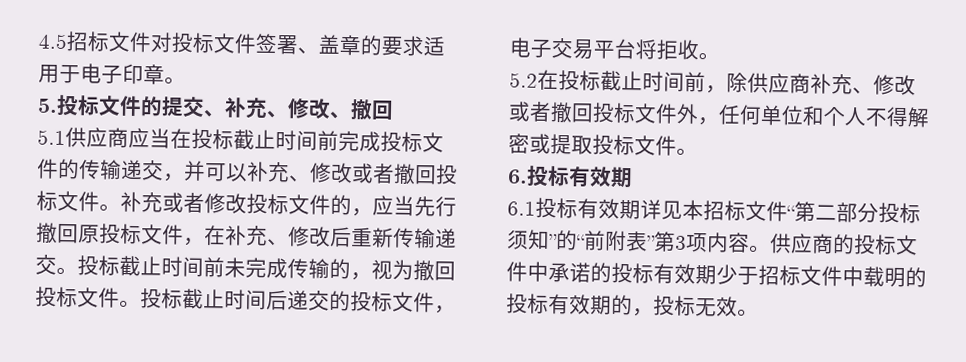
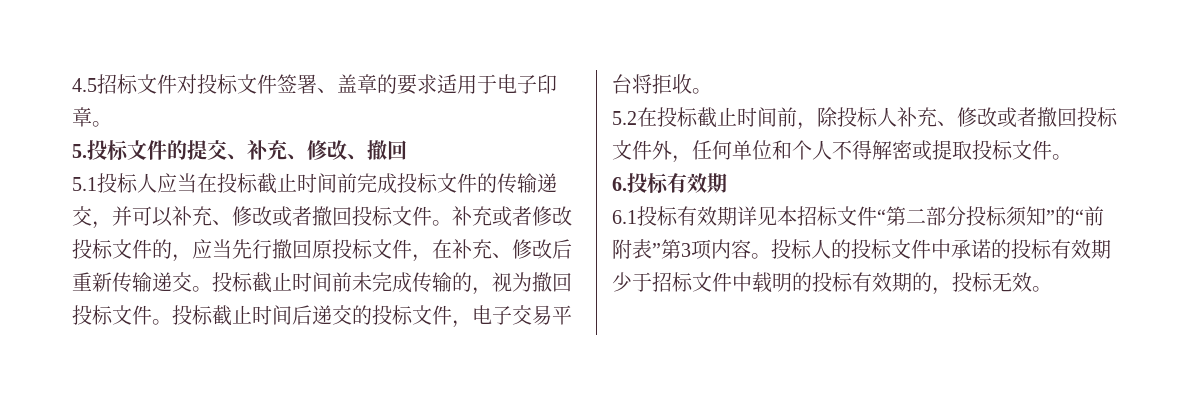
- 5.1供应商应当在投标截止时间前完成投标文件的传输递交，并可以补充、修改或者撤回投标文件。
+ 5.1投标人应当在投标截止时间前完成投标文件的传输递交，并可以补充、修改或者撤回投标文件。
- 5.2在投标截止时间前，除供应商补充、修改或者撤回投标文件外，任何单位和个人不得解密或提取投标文件。
+ 5.2在投标截止时间前，除投标人补充、修改或者撤回投标文件外，任何单位和个人不得解密或提取投标文件。
- 供应商的投标文件中承诺的投标有效期少于招标文件中载明的投标有效期的，投标无效。
+ 投标人的投标文件中承诺的投标有效期少于招标文件中载明的投标有效期的，投标无效。

